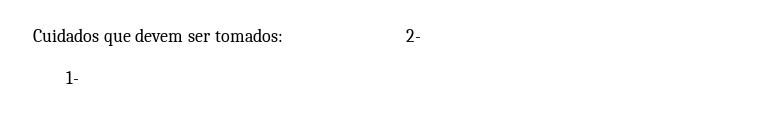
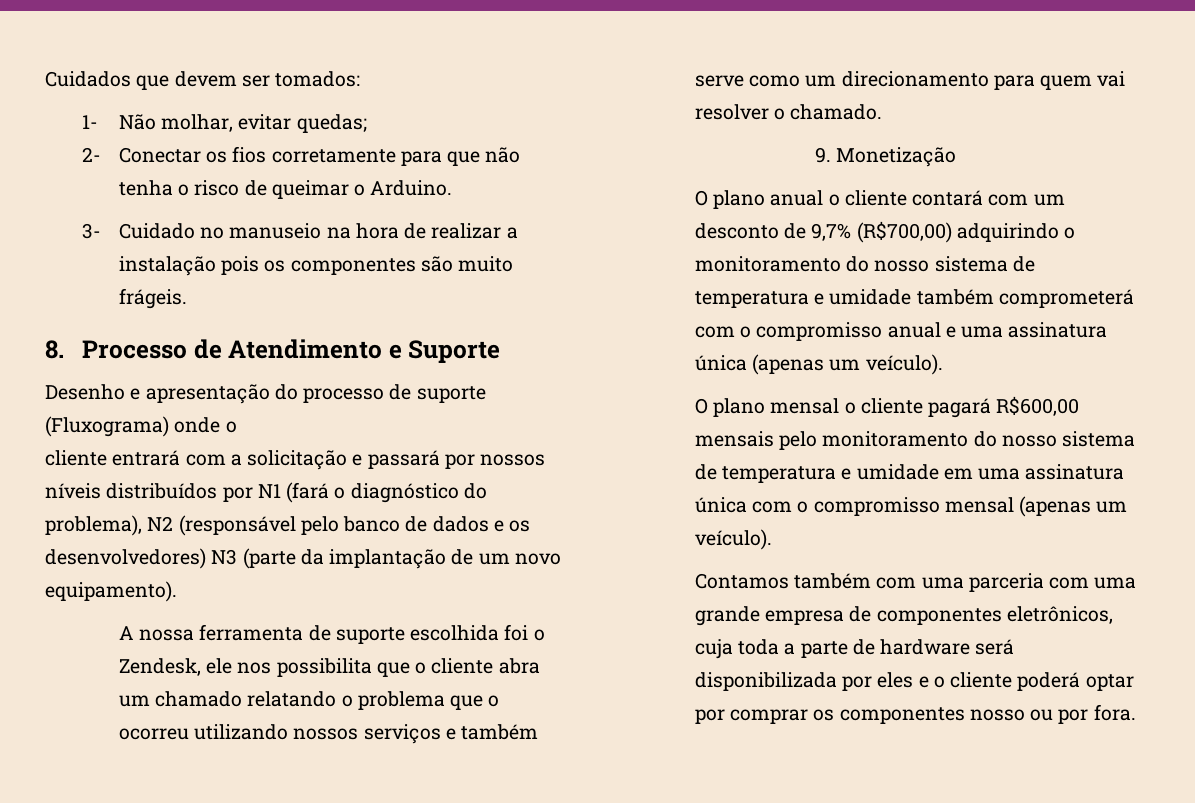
- 1-
- 2-
+ 1- Não molhar, evitar quedas;
+ 2- Conectar os fios corretamente para que não tenha o risco de queimar o Arduino.
+ 3- Cuidado no manuseio na hora de realizar a instalação pois os componentes são muito frágeis.
+ 8. Processo de Atendimento e Suporte
+ Desenho e apresentação do processo de suporte (Fluxograma) onde o
+ cliente entrará com a solicitação e passará por nossos níveis distribuídos por N1 (fará o diagnóstico do problema), N2 (responsável pelo banco de dados e os desenvolvedores) N3 (parte da implantação de um novo equipamento).
+ A nossa ferramenta de suporte escolhida foi o Zendesk, ele nos possibilita que o cliente abra um chamado relatando o problema que o ocorreu utilizando nossos serviços e também serve como um direcionamento para quem vai resolver o chamado.
+ 9. Monetização
+ O plano anual o cliente contará com um desconto de 9,7% (R$700,00) adquirindo o monitoramento do nosso sistema de temperatura e umidade também comprometerá com o compromisso anual e uma assinatura única (apenas um veículo).
+ O plano mensal o cliente pagará R$600,00 mensais pelo monitoramento do nosso sistema de temperatura e umidade em uma assinatura única com o compromisso mensal (apenas um veículo).
+ Contamos também com uma parceria com uma grande empresa de componentes eletrônicos, cuja toda a parte de hardware será disponibilizada por eles e o cliente poderá optar por comprar os componentes nosso ou por fora.

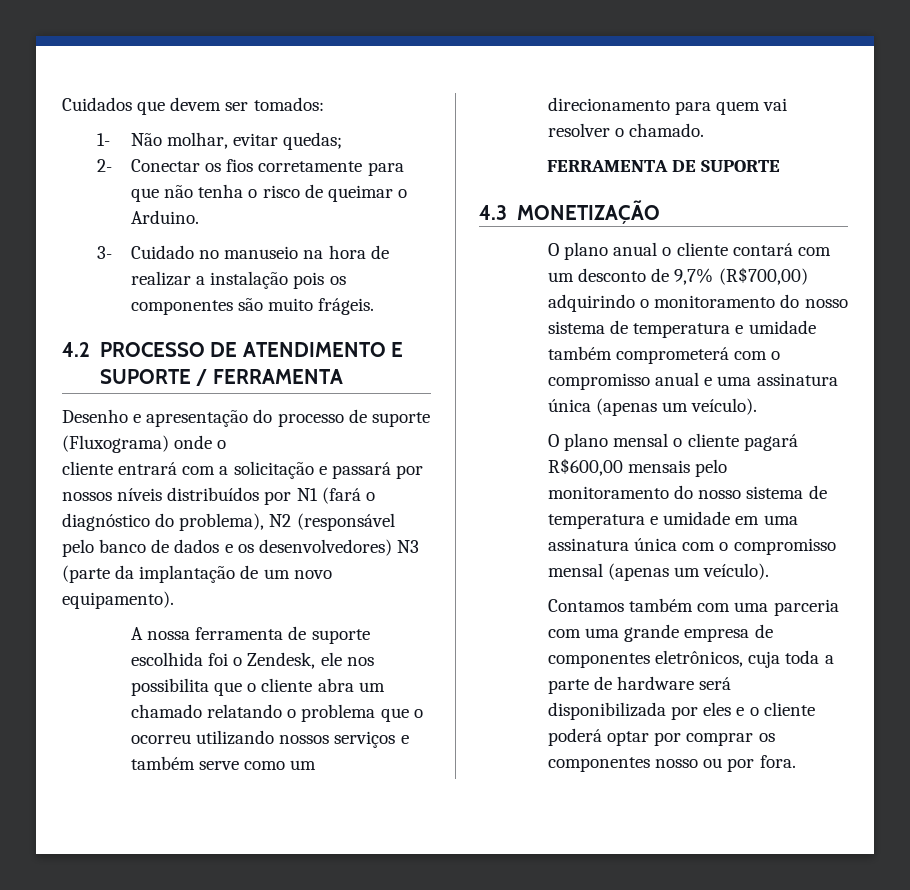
- 8. Processo de Atendimento e Suporte
+ 4.2 PROCESSO DE ATENDIMENTO E SUPORTE / FERRAMENTA
- 9. Monetização
+ FERRAMENTA DE SUPORTE
+ 4.3 MONETIZAÇÃO

